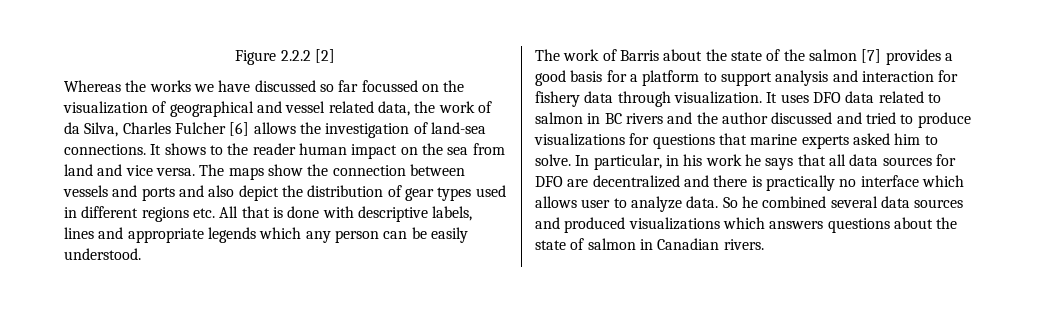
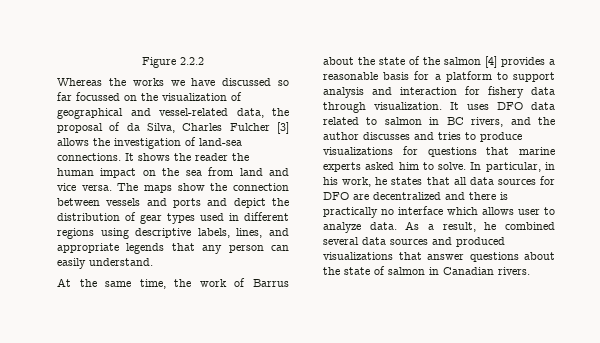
- Figure 2.2.2 [2]
+ Figure 2.2.2
- Whereas the works we have discussed so far focussed on the visualization of geographical and vessel related data, the work of da Silva, Charles Fulcher [6] allows the investigation of land-sea connections.
+ Whereas the works we have discussed so far focussed on the visualization of geographical and vessel-related data, the proposal of da Silva, Charles Fulcher [3] allows the investigation of land-sea connections.
- It shows to the reader human impact on the sea from land and vice versa.
+ It shows the reader the human impact on the sea from land and vice versa.
- The maps show the connection between vessels and ports and also depict the distribution of gear types used in different regions etc. All that is done with descriptive labels, lines and appropriate legends which any person can be easily understood.
- The work of Barris about the state of the salmon [7] provides a good basis for a platform to support analysis and interaction for fishery data through visualization.
+ The maps show the connection between vessels and ports and depict the distribution of gear types used in different regions using descriptive labels, lines, and appropriate legends that any person can easily understand.
+ At the same time, the work of Barrus about the state of the salmon [4] provides a reasonable basis for a platform to support analysis and interaction for fishery data through visualization.
- It uses DFO data related to salmon in BC rivers and the author discussed and tried to produce visualizations for questions that marine experts asked him to solve.
+ It uses DFO data related to salmon in BC rivers, and the author discusses and tries to produce visualizations for questions that marine experts asked him to solve.
- In particular, in his work he says that all data sources for DFO are decentralized and there is practically no interface which allows user to analyze data.
+ In particular, in his work, he states that all data sources for DFO are decentralized and there is practically no interface which allows user to analyze data.
- So he combined several data sources and produced visualizations which answers questions about the state of salmon in Canadian rivers.
+ As a result, he combined several data sources and produced visualizations that answer questions about the state of salmon in Canadian rivers.

